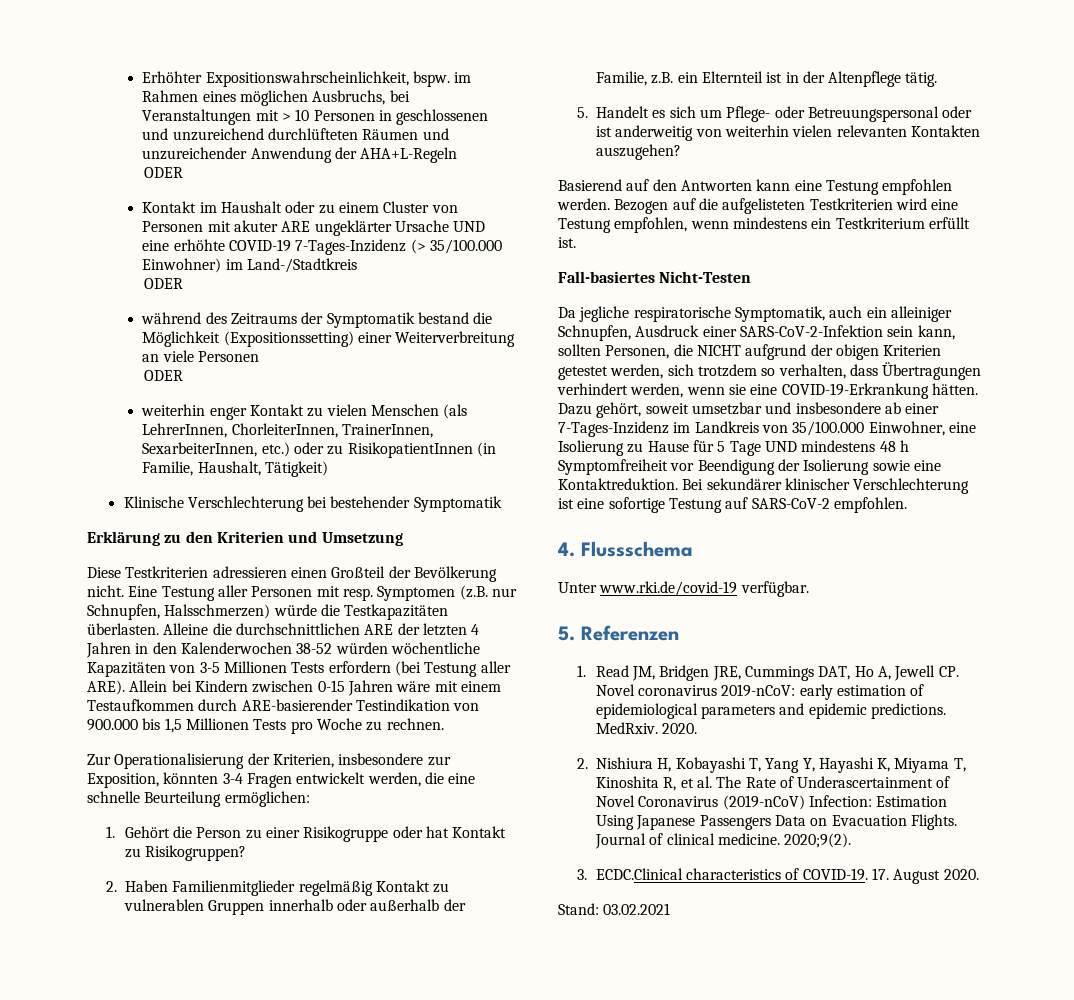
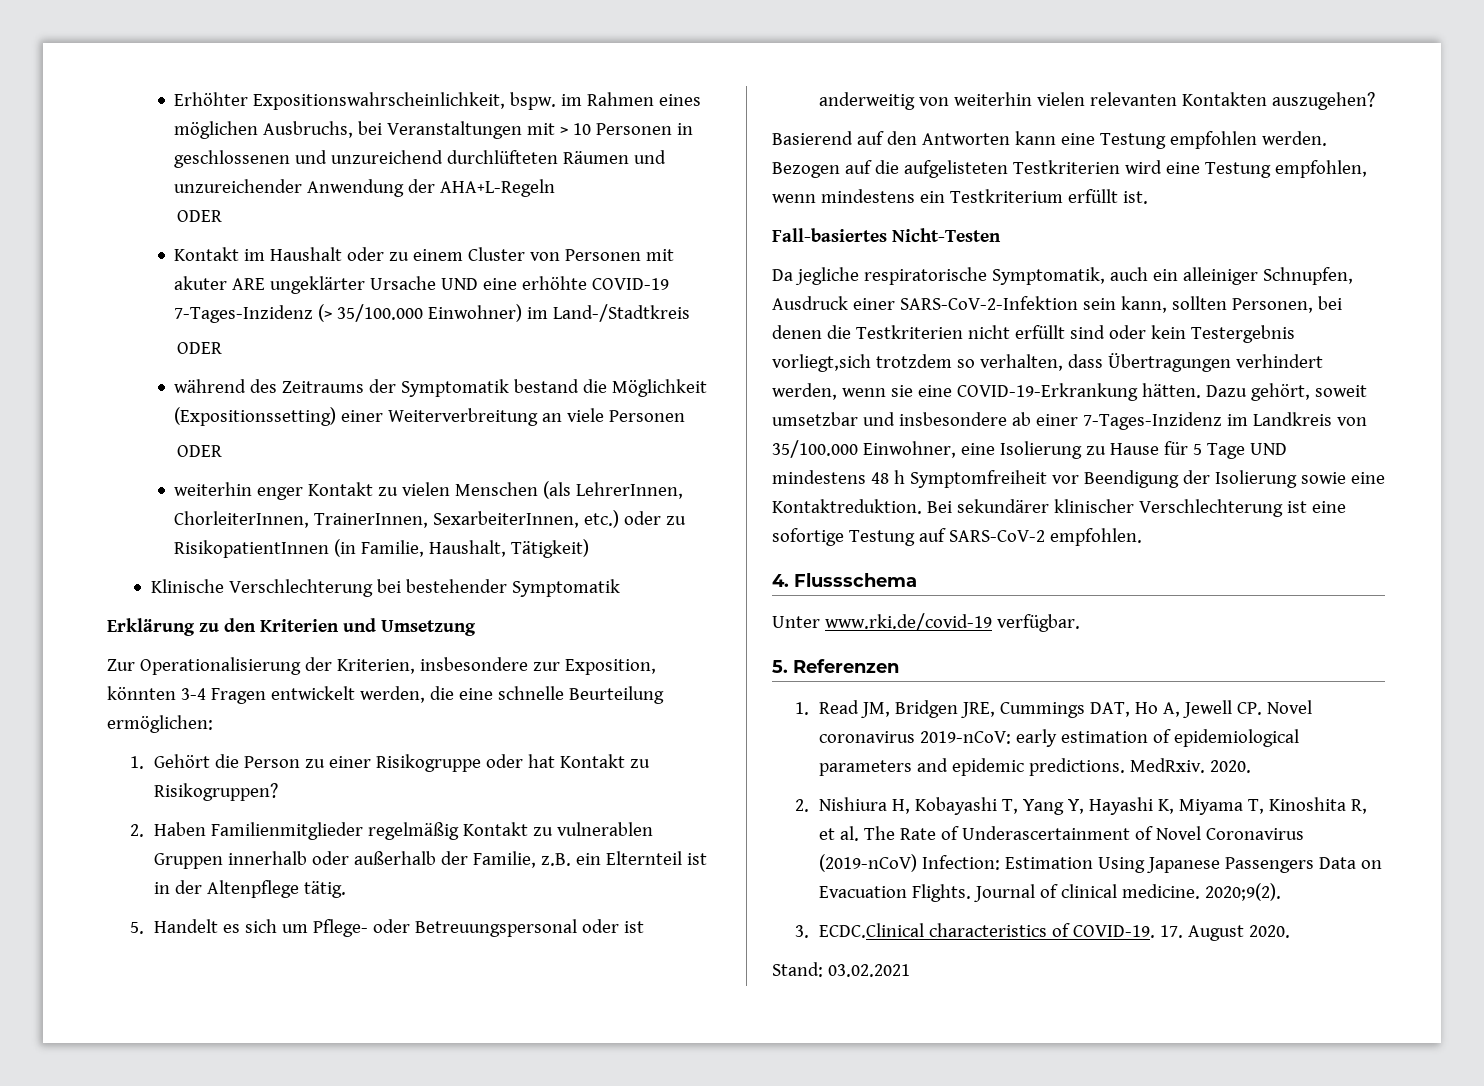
- Diese Testkriterien adressieren einen Großteil der Bevölkerung nicht. Eine Testung aller Personen mit resp. Symptomen (z.B. nur Schnupfen, Halsschmerzen) würde die Testkapazitäten überlasten. Alleine die durchschnittlichen ARE der letzten 4 Jahren in den Kalenderwochen 38-52 würden wöchentliche Kapazitäten von 3-5 Millionen Tests erfordern (bei Testung aller ARE). Allein bei Kindern zwischen 0-15 Jahren wäre mit einem Testaufkommen durch ARE-basierender Testindikation von 900.000 bis 1,5 Millionen Tests pro Woche zu rechnen.
- Da jegliche respiratorische Symptomatik, auch ein alleiniger Schnupfen, Ausdruck einer SARS-CoV-2-Infektion sein kann, sollten Personen, die NICHT aufgrund der obigen Kriterien getestet werden, sich trotzdem so verhalten, dass Übertragungen verhindert werden, wenn sie eine COVID-19-Erkrankung hätten.
+ Da jegliche respiratorische Symptomatik, auch ein alleiniger Schnupfen, Ausdruck einer SARS-CoV-2-Infektion sein kann, sollten Personen, bei denen die Testkriterien nicht erfüllt sind oder kein Testergebnis vorliegt,sich trotzdem so verhalten, dass Übertragungen verhindert werden, wenn sie eine COVID-19-Erkrankung hätten.

